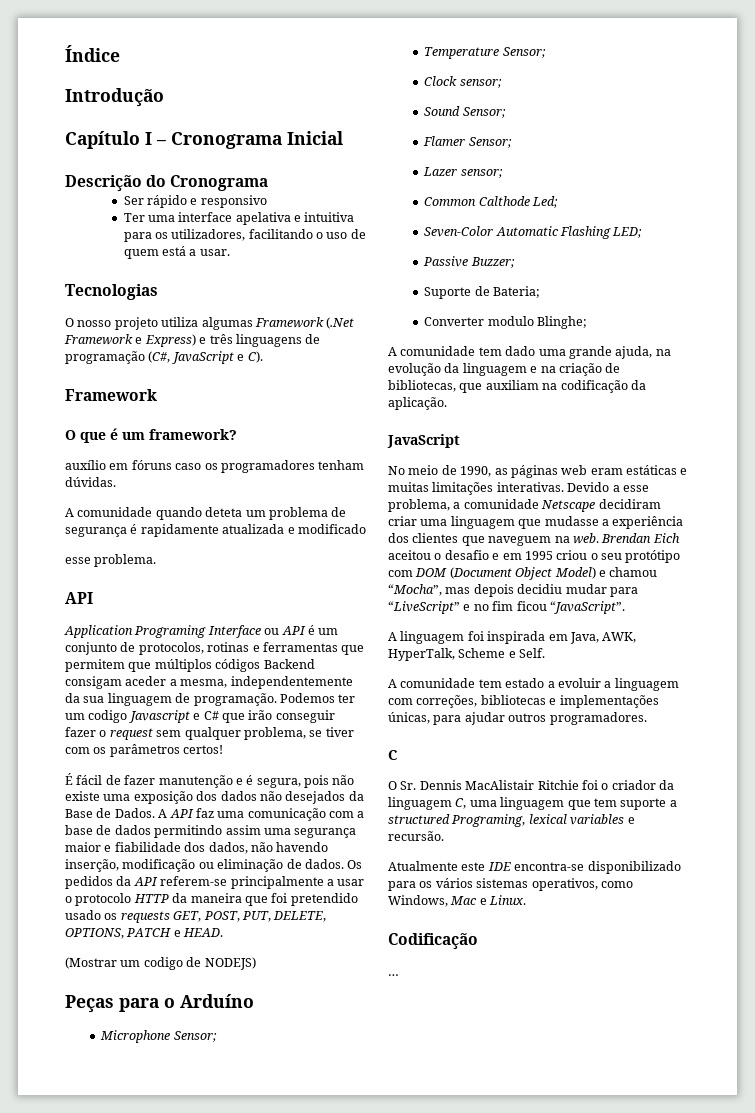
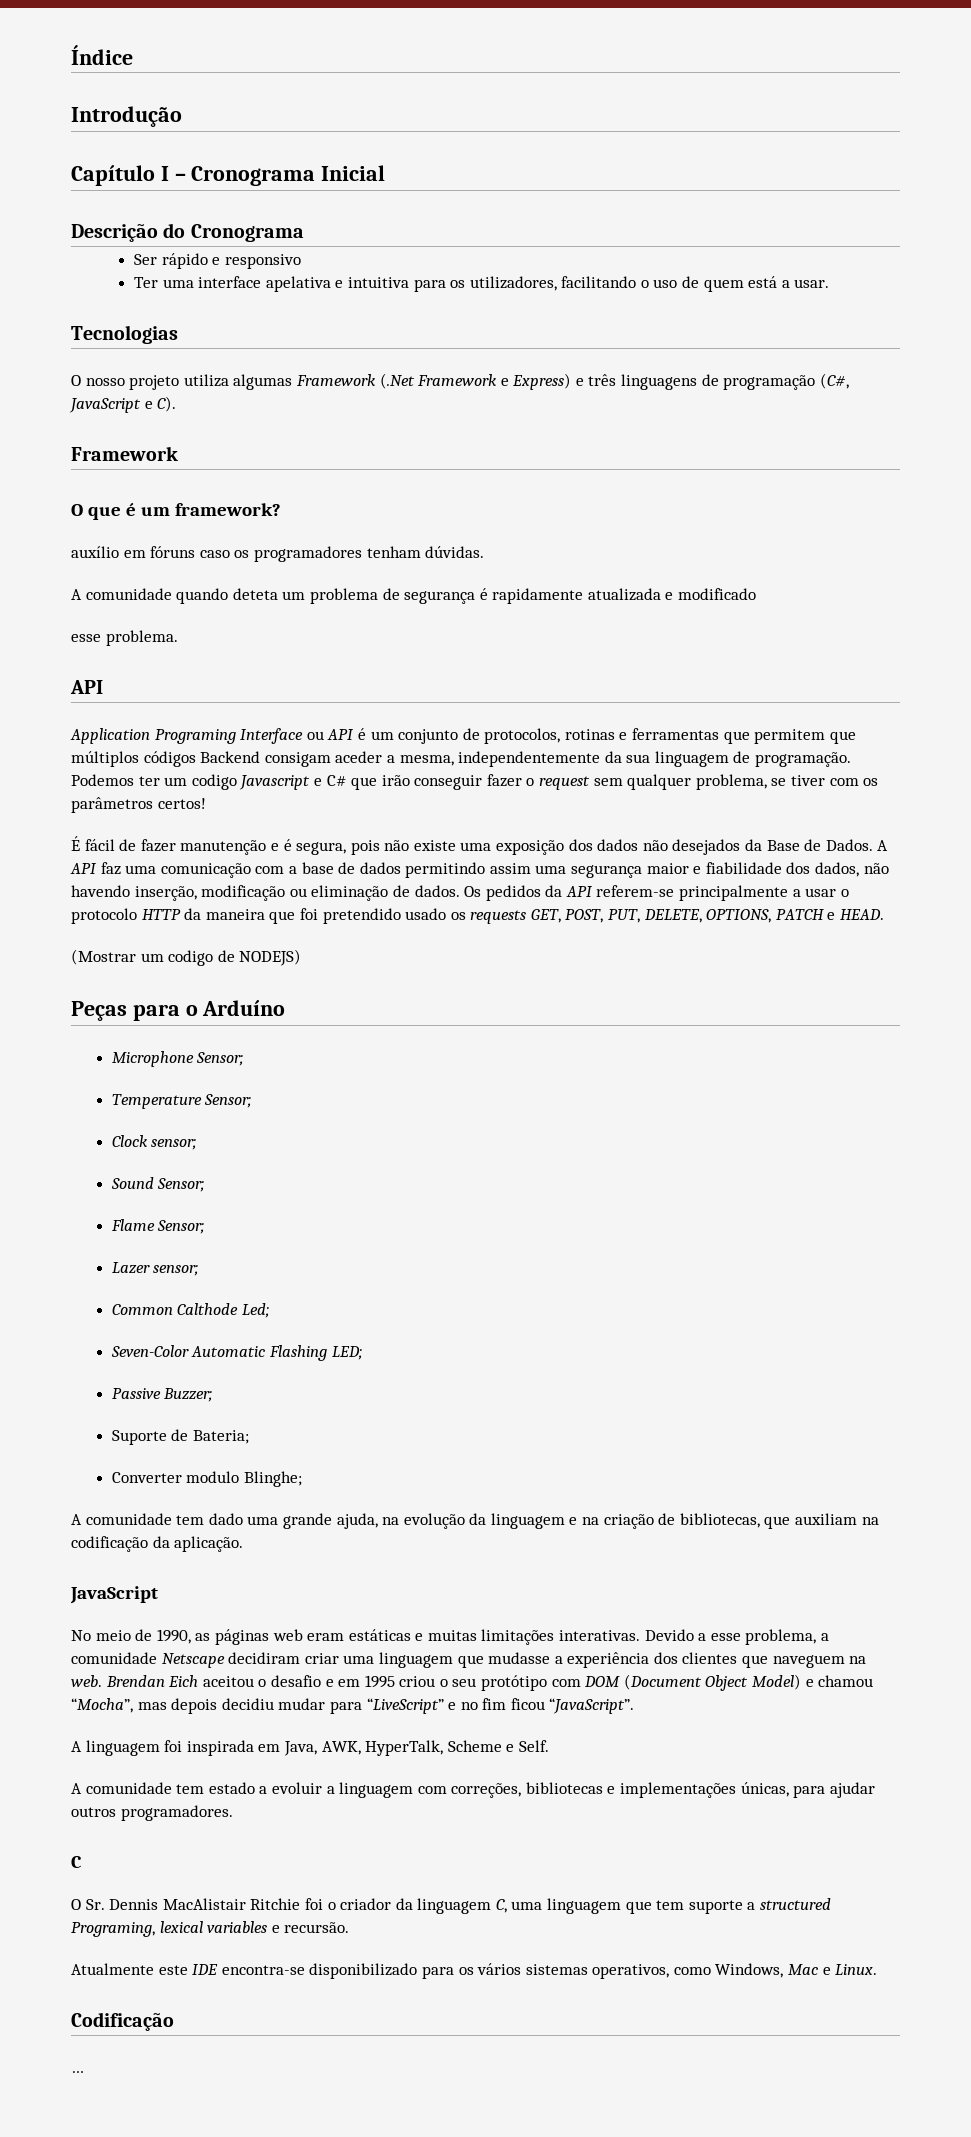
- Flamer Sensor;
+ Flame Sensor;

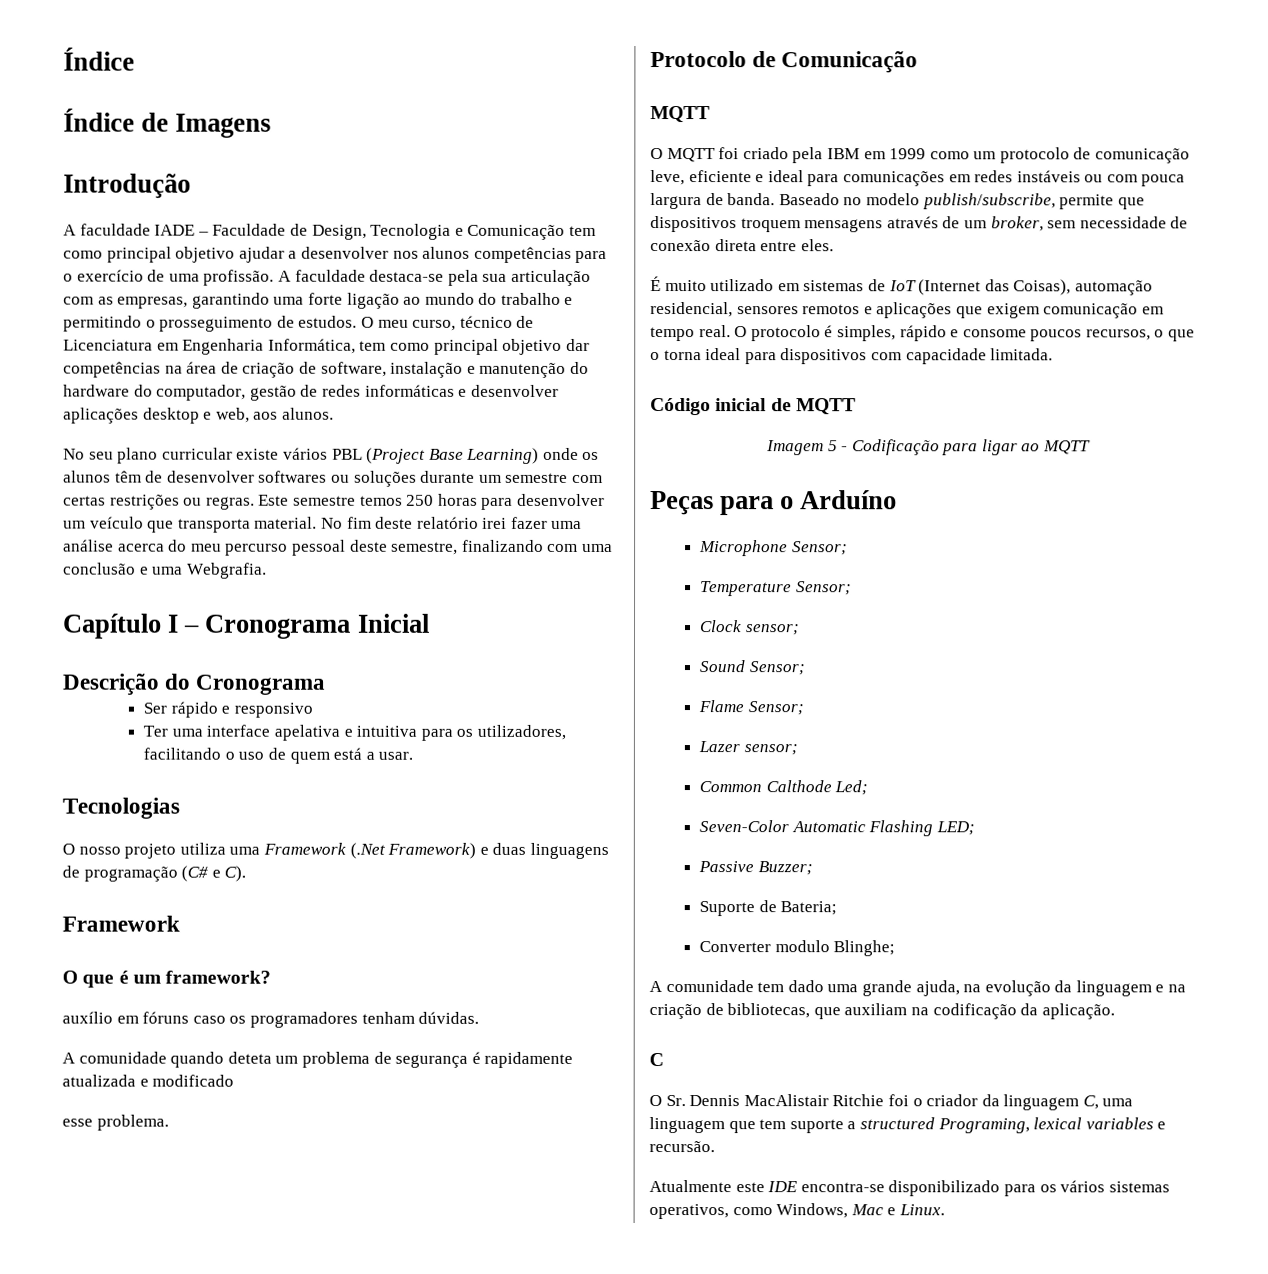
+ Índice de Imagens
  Introdução
+ A faculdade IADE – Faculdade de Design, Tecnologia e Comunicação tem como principal objetivo ajudar a desenvolver nos alunos competências para o exercício de uma profissão. A faculdade destaca-se pela sua articulação com as empresas, garantindo uma forte ligação ao mundo do trabalho e permitindo o prosseguimento de estudos. O meu curso, técnico de Licenciatura em Engenharia Informática, tem como principal objetivo dar competências na área de criação de software, instalação e manutenção do hardware do computador, gestão de redes informáticas e desenvolver aplicações desktop e web, aos alunos.
+ No seu plano curricular existe vários PBL (Project Base Learning) onde os alunos têm de desenvolver softwares ou soluções durante um semestre com certas restrições ou regras. Este semestre temos 250 horas para desenvolver um veículo que transporta material. No fim deste relatório irei fazer uma análise acerca do meu percurso pessoal deste semestre, finalizando com uma conclusão e uma Webgrafia.
- O nosso projeto utiliza algumas Framework (.Net Framework e Express) e três linguagens de programação (C#, JavaScript e C).
+ O nosso projeto utiliza uma Framework (.Net Framework) e duas linguagens de programação (C# e C).
  esse problema.
- API
- Application Programing Interface ou API é um conjunto de protocolos, rotinas e ferramentas que permitem que múltiplos códigos Backend consigam aceder a mesma, independentemente da sua linguagem de programação. Podemos ter um codigo Javascript e C# que irão conseguir fazer o request sem qualquer problema, se tiver com os parâmetros certos!
- É fácil de fazer manutenção e é segura, pois não existe uma exposição dos dados não desejados da Base de Dados. A API faz uma comunicação com a base de dados permitindo assim uma segurança maior e fiabilidade dos dados, não havendo inserção, modificação ou eliminação de dados. Os pedidos da API referem-se principalmente a usar o protocolo HTTP da maneira que foi pretendido usado os requests GET, POST, PUT, DELETE, OPTIONS, PATCH e HEAD.
- (Mostrar um codigo de NODEJS)
+ Protocolo de Comunicação
+ MQTT
+ O MQTT foi criado pela IBM em 1999 como um protocolo de comunicação leve, eficiente e ideal para comunicações em redes instáveis ou com pouca largura de banda. Baseado no modelo publish/subscribe, permite que dispositivos troquem mensagens através de um broker, sem necessidade de conexão direta entre eles.
+ É muito utilizado em sistemas de IoT (Internet das Coisas), automação residencial, sensores remotos e aplicações que exigem comunicação em tempo real. O protocolo é simples, rápido e consome poucos recursos, o que o torna ideal para dispositivos com capacidade limitada.
+ Código inicial de MQTT
+ Imagem 5 - Codificação para ligar ao MQTT
  A comunidade tem dado uma grande ajuda, na evolução da linguagem e na criação de bibliotecas, que auxiliam na codificação da aplicação.
- JavaScript
- No meio de 1990, as páginas web eram estáticas e muitas limitações interativas. Devido a esse problema, a comunidade Netscape decidiram criar uma linguagem que mudasse a experiência dos clientes que naveguem na web. Brendan Eich aceitou o desafio e em 1995 criou o seu protótipo com DOM (Document Object Model) e chamou “Mocha”, mas depois decidiu mudar para “LiveScript” e no fim ficou “JavaScript”.
- A linguagem foi inspirada em Java, AWK, HyperTalk, Scheme e Self.
- A comunidade tem estado a evoluir a linguagem com correções, bibliotecas e implementações únicas, para ajudar outros programadores.
- Codificação
- …

